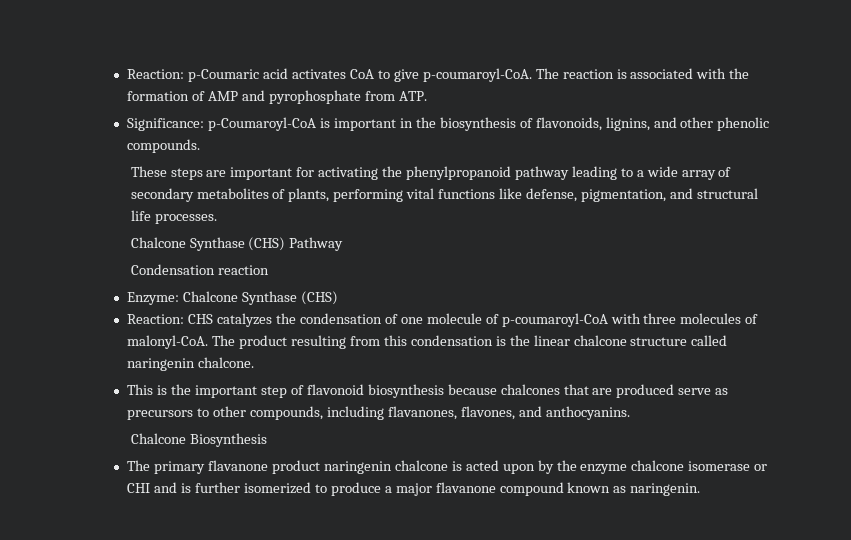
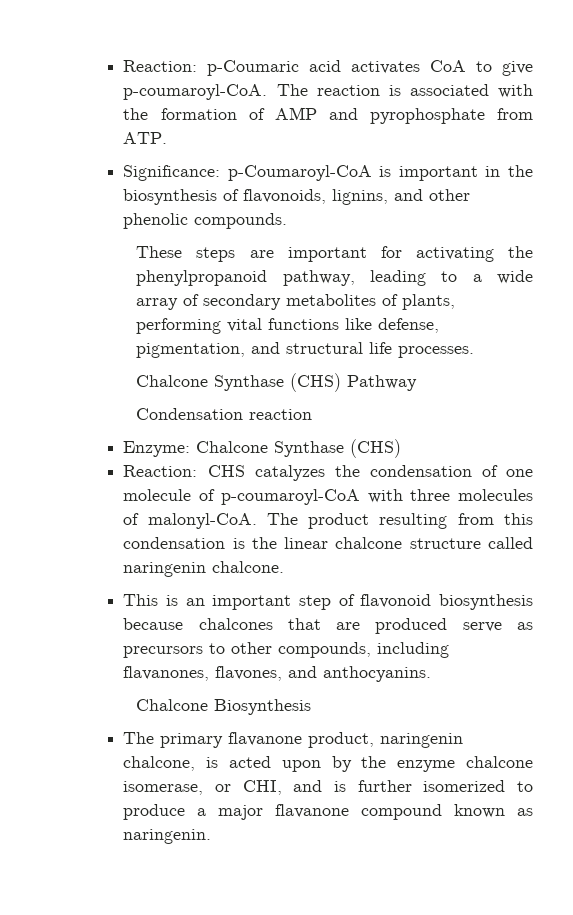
- These steps are important for activating the phenylpropanoid pathway leading to a wide array of secondary metabolites of plants, performing vital functions like defense, pigmentation, and structural life processes.
+ These steps are important for activating the phenylpropanoid pathway, leading to a wide array of secondary metabolites of plants, performing vital functions like defense, pigmentation, and structural life processes.
- This is the important step of flavonoid biosynthesis because chalcones that are produced serve as precursors to other compounds, including flavanones, flavones, and anthocyanins.
+ This is an important step of flavonoid biosynthesis because chalcones that are produced serve as precursors to other compounds, including flavanones, flavones, and anthocyanins.
- The primary flavanone product naringenin chalcone is acted upon by the enzyme chalcone isomerase or CHI and is further isomerized to produce a major flavanone compound known as naringenin.
+ The primary flavanone product, naringenin chalcone, is acted upon by the enzyme chalcone isomerase, or CHI, and is further isomerized to produce a major flavanone compound known as naringenin.

